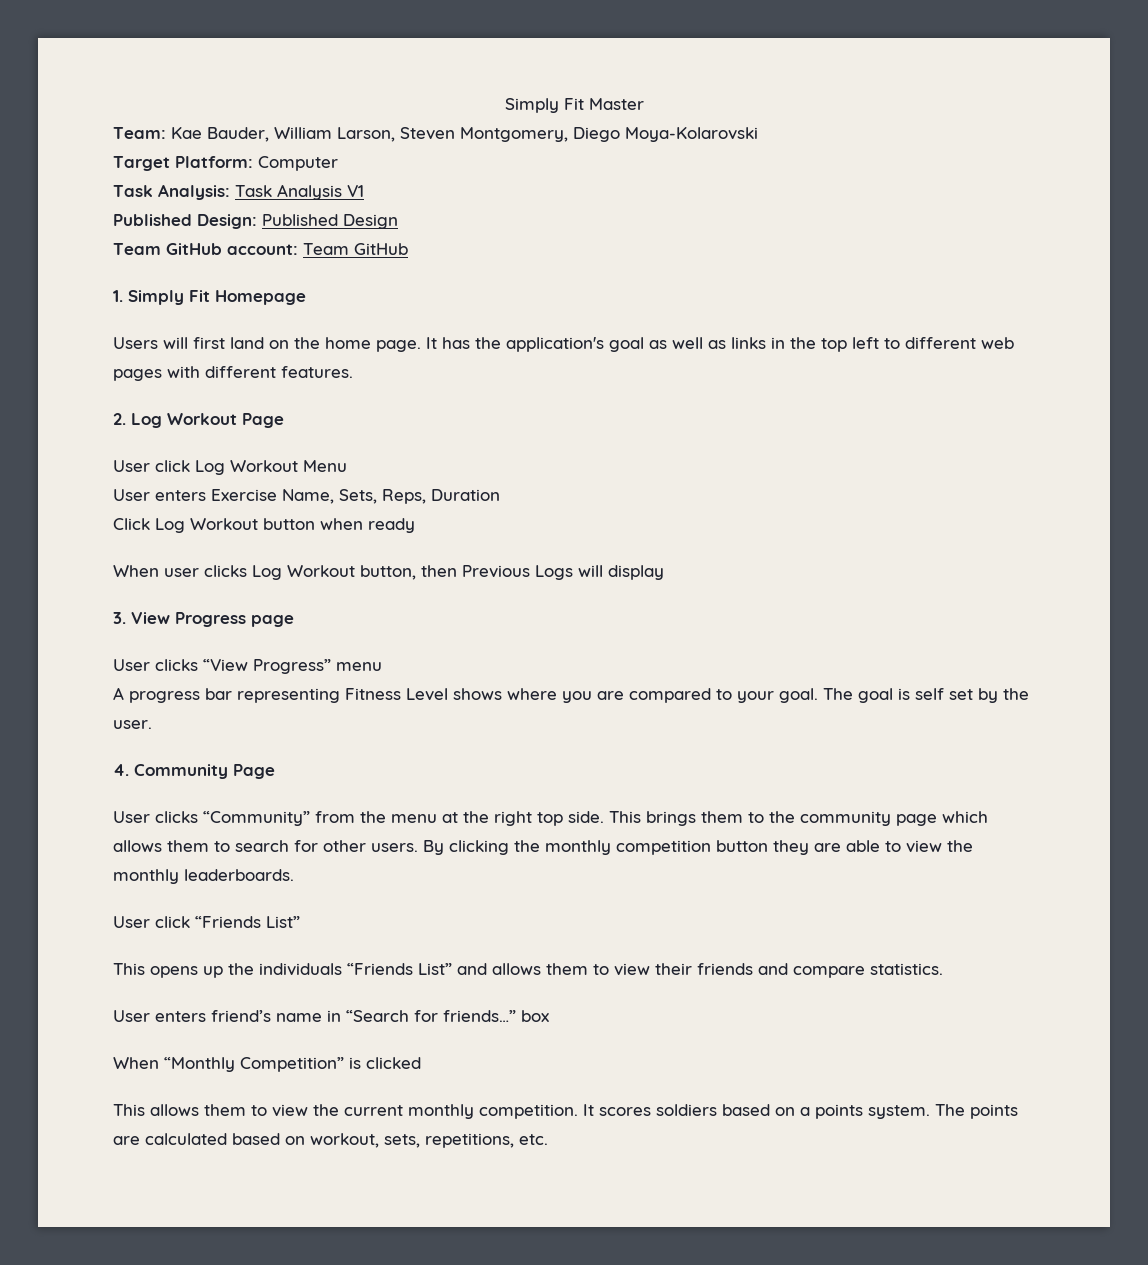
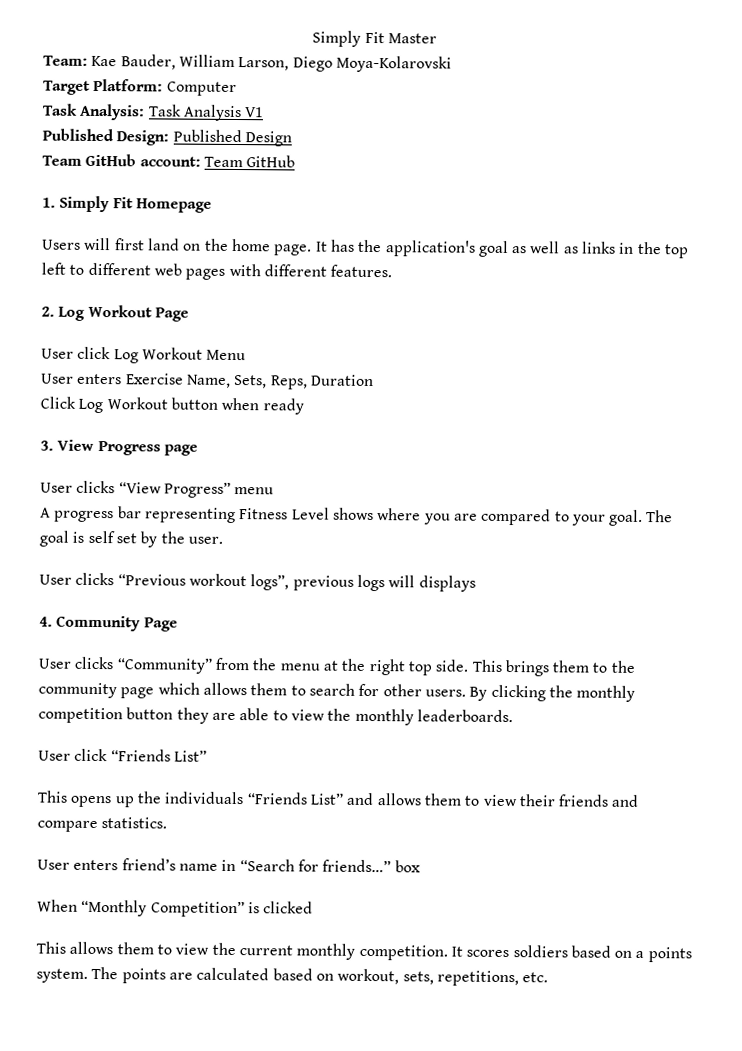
- Team: Kae Bauder, William Larson, Steven Montgomery, Diego Moya-Kolarovski
+ Team: Kae Bauder, William Larson, Diego Moya-Kolarovski
- When user clicks Log Workout button, then Previous Logs will display
+ User clicks “Previous workout logs”, previous logs will displays

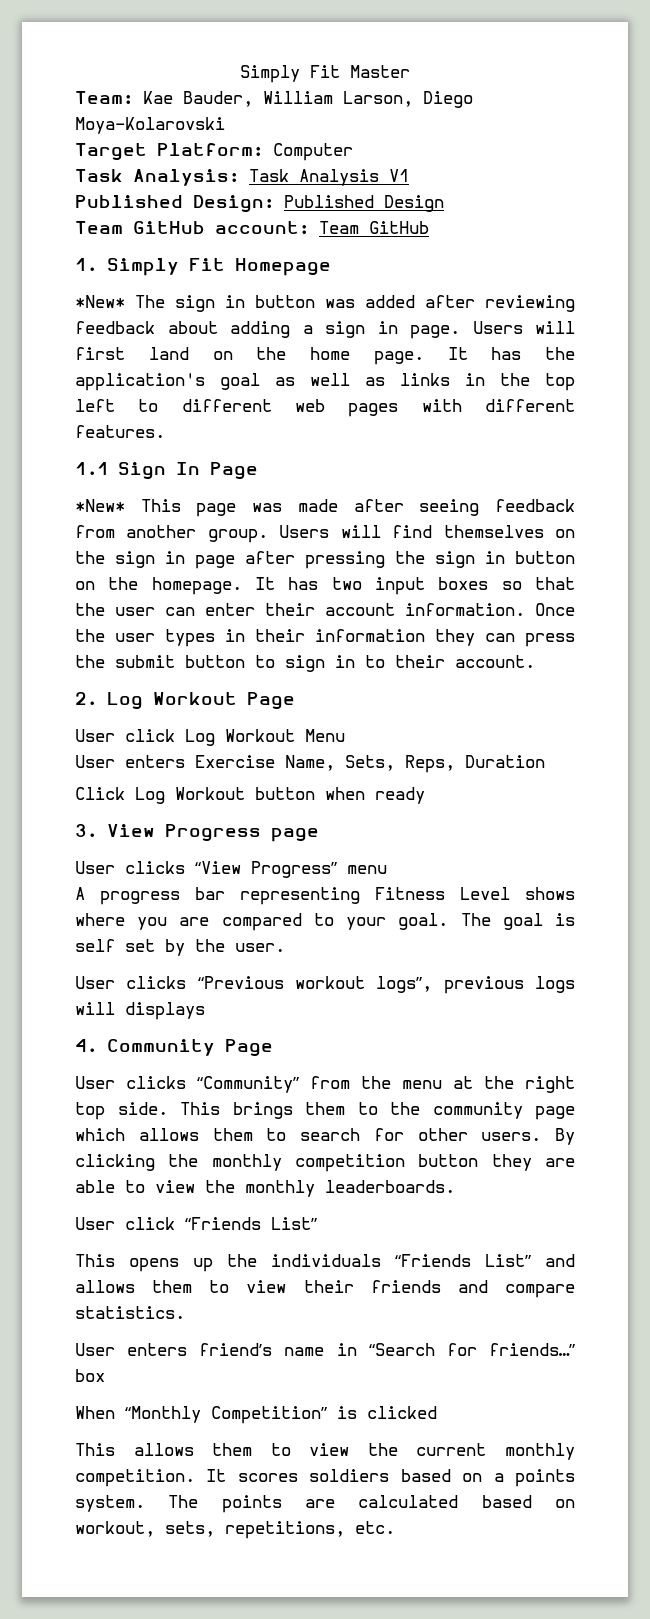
+ *New* The sign in button was added after reviewing feedback about adding a sign in page.
+ 1.1 Sign In Page
+ *New* This page was made after seeing feedback from another group. Users will find themselves on the sign in page after pressing the sign in button on the homepage. It has two input boxes so that the user can enter their account information. Once the user types in their information they can press the submit button to sign in to their account.

